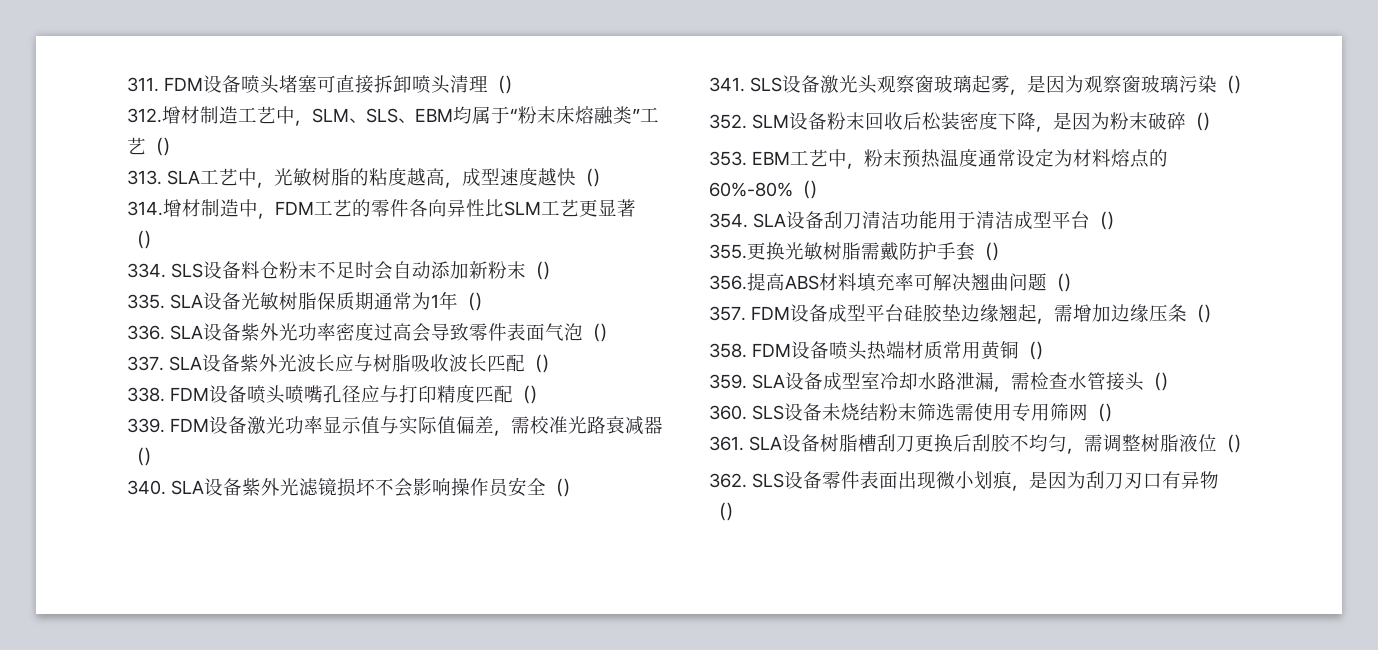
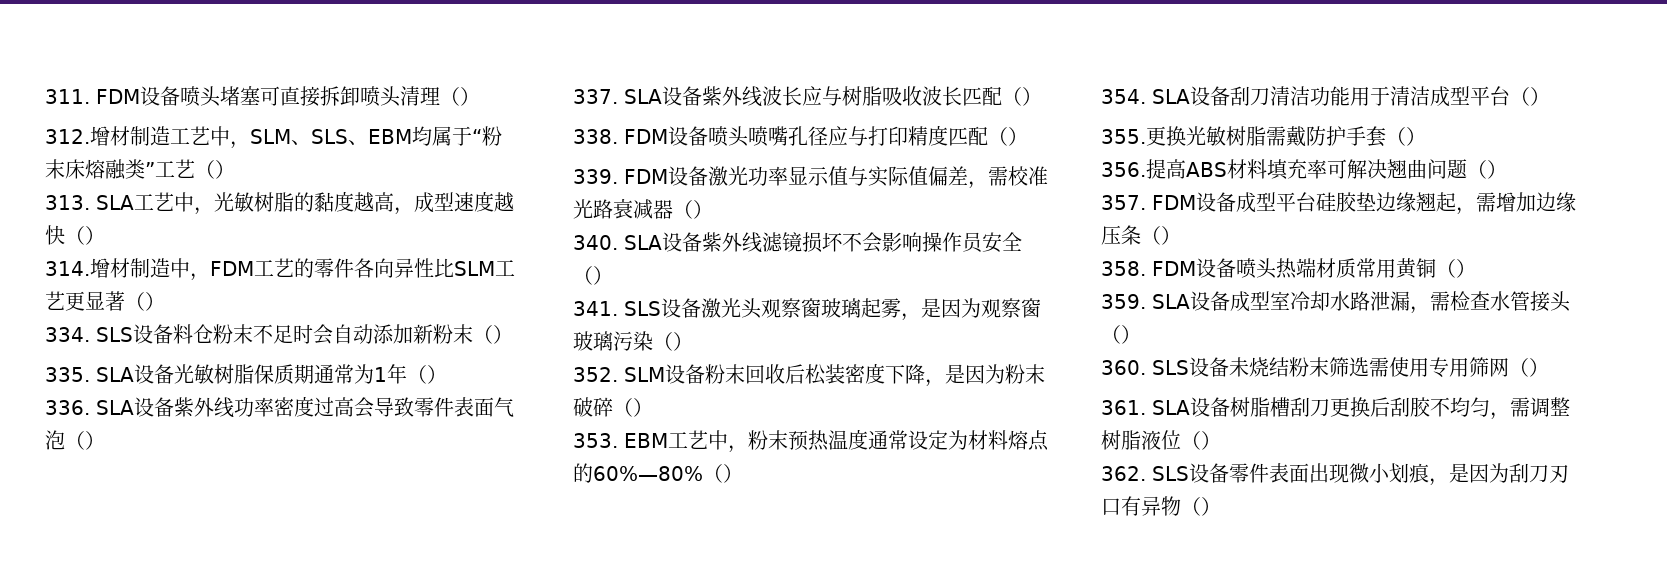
- 313. SLA工艺中，光敏树脂的粘度越高，成型速度越快（）
+ 313. SLA工艺中，光敏树脂的黏度越高，成型速度越快（）
- 336. SLA设备紫外光功率密度过高会导致零件表面气泡（）
+ 336. SLA设备紫外线功率密度过高会导致零件表面气泡（）
- 337. SLA设备紫外光波长应与树脂吸收波长匹配（）
+ 337. SLA设备紫外线波长应与树脂吸收波长匹配（）
- 340. SLA设备紫外光滤镜损坏不会影响操作员安全（）
+ 340. SLA设备紫外线滤镜损坏不会影响操作员安全（）
- 353. EBM工艺中，粉末预热温度通常设定为材料熔点的60%-80%（）
+ 353. EBM工艺中，粉末预热温度通常设定为材料熔点的60%—80%（）

